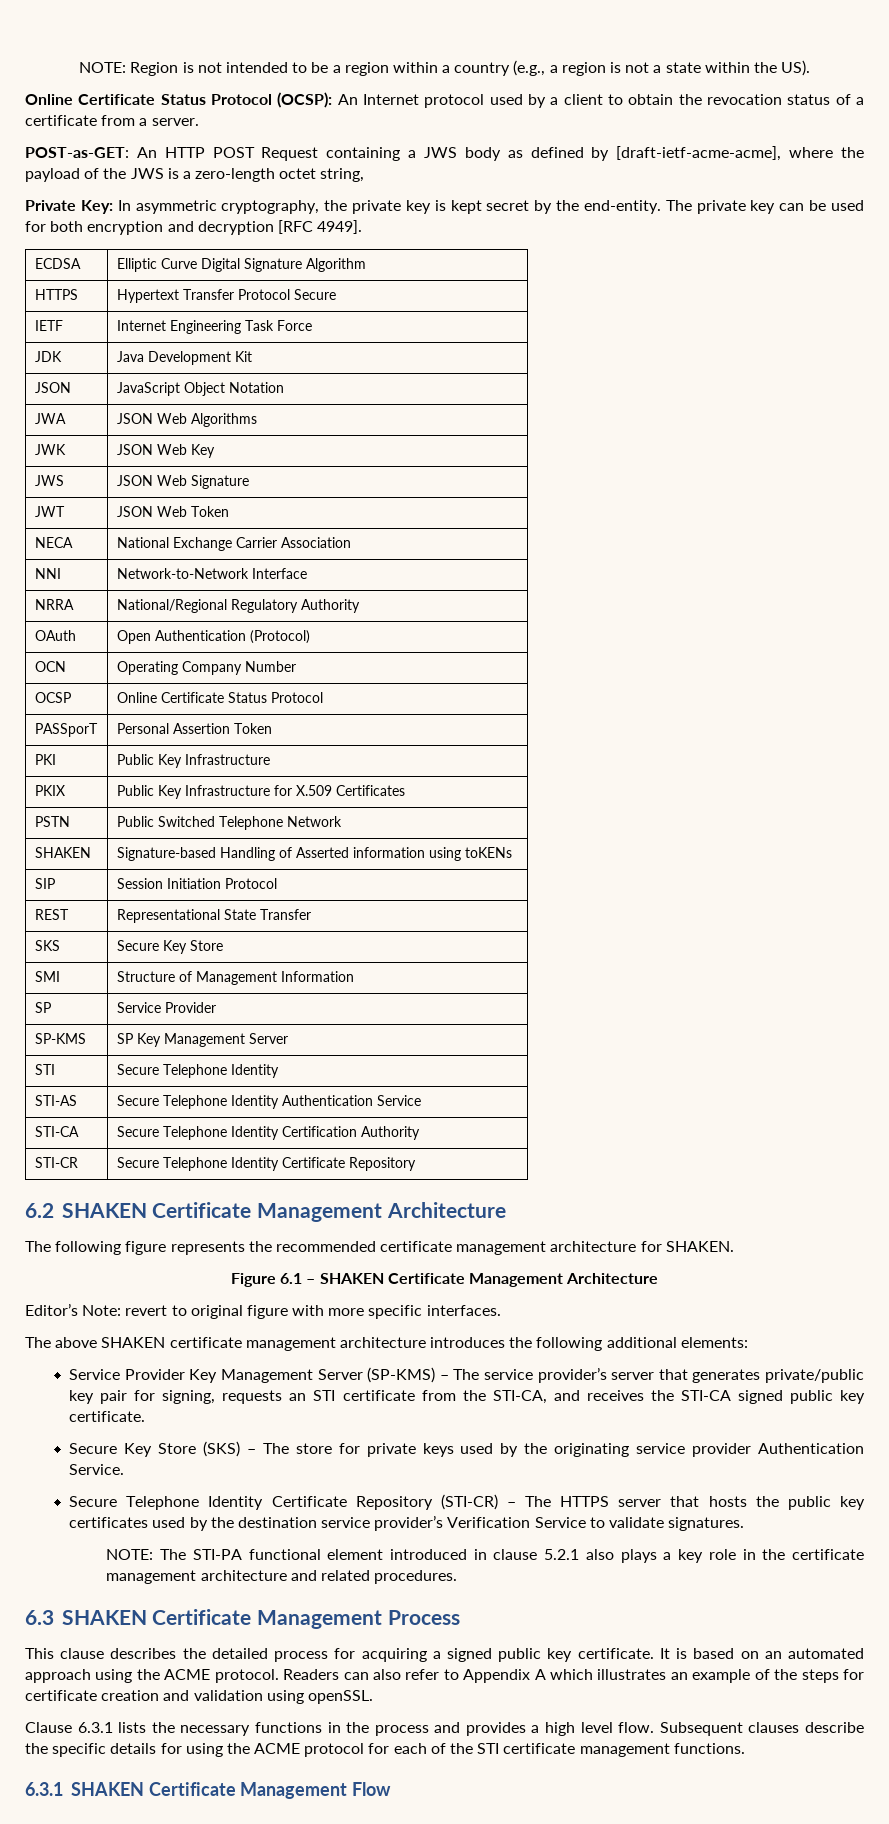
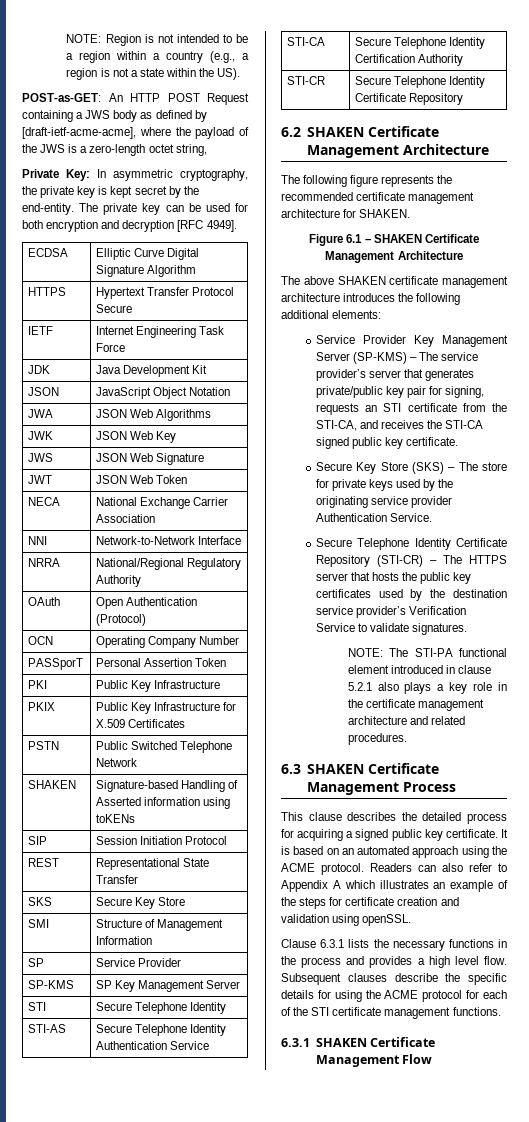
- Online Certificate Status Protocol (OCSP): An Internet protocol used by a client to obtain the revocation status of a certificate from a server.
- OCSP | Online Certificate Status Protocol
- Editor’s Note: revert to original figure with more specific interfaces.

